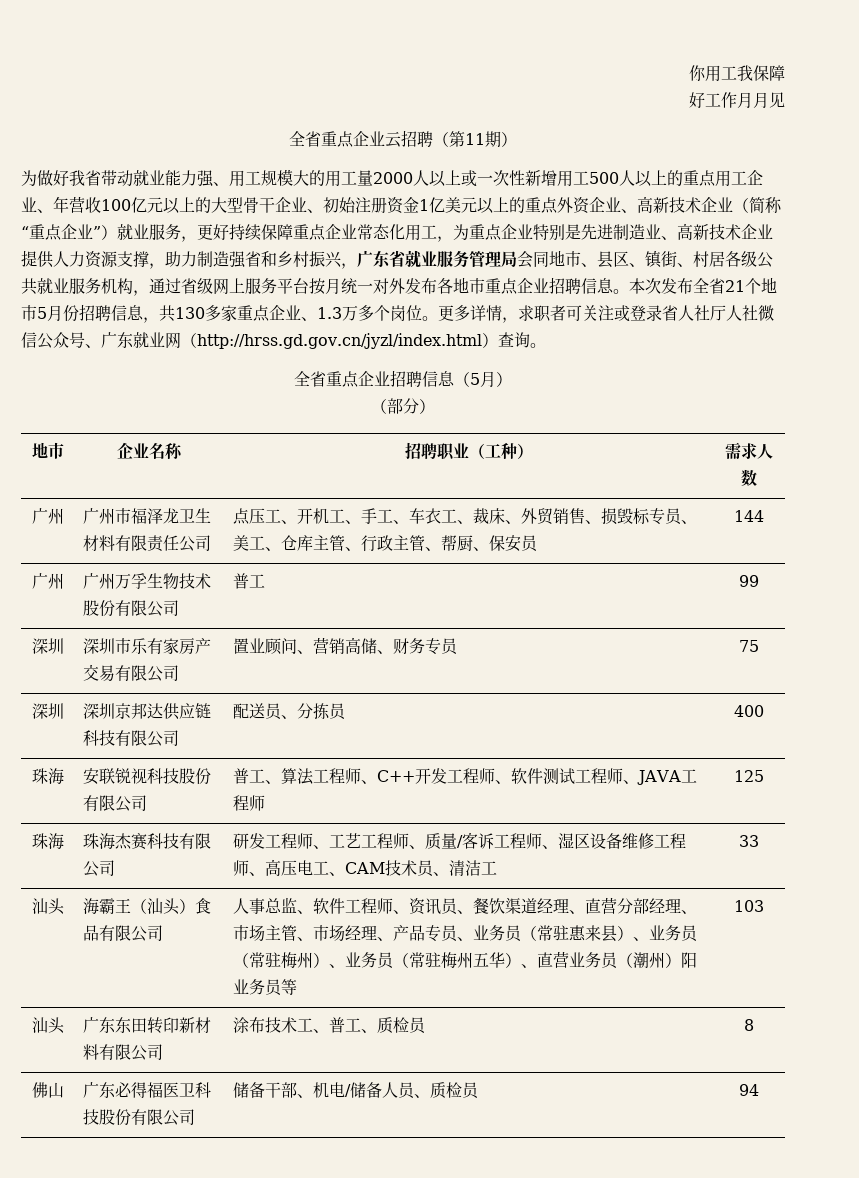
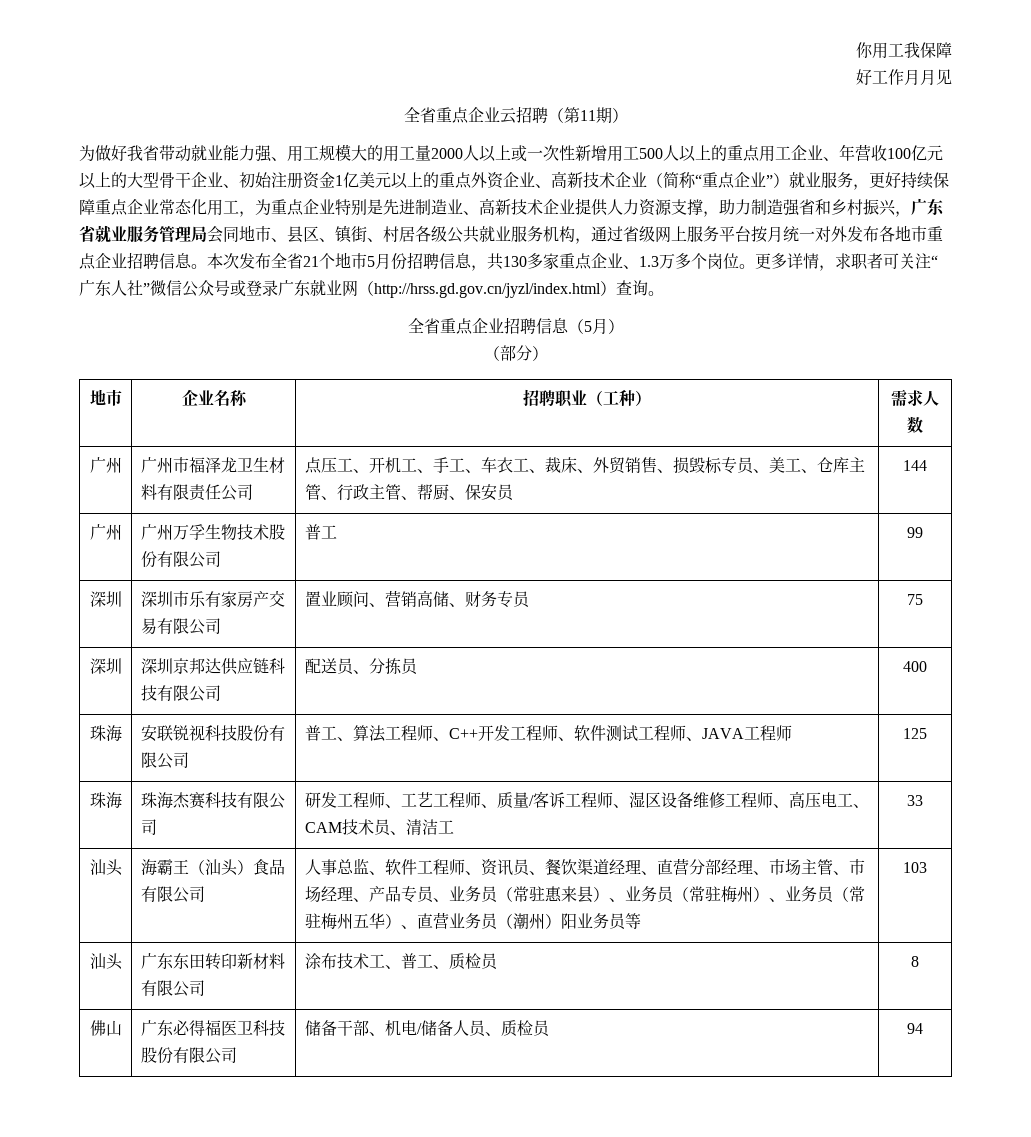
- 更多详情，求职者可关注或登录省人社厅人社微信公众号、广东就业网（http://hrss.gd.gov.cn/jyzl/index.html）查询。
+ 更多详情，求职者可关注“广东人社”微信公众号或登录广东就业网（http://hrss.gd.gov.cn/jyzl/index.html）查询。

